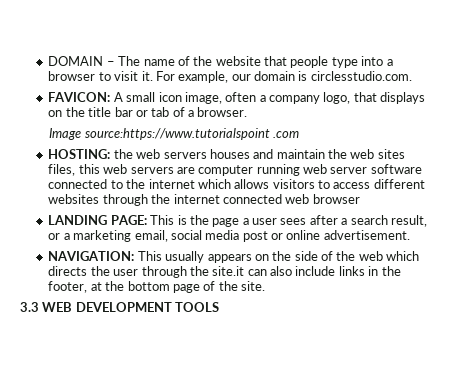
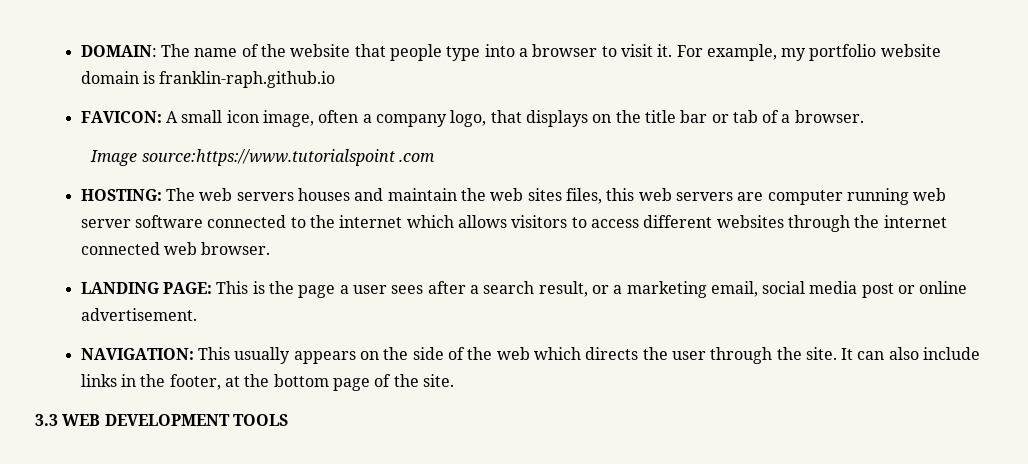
- DOMAIN – The name of the website that people type into a browser to visit it.
+ DOMAIN: The name of the website that people type into a browser to visit it.
- For example, our domain is circlesstudio.com.
+ For example, my portfolio website domain is franklin-raph.github.io
- HOSTING: the web servers houses and maintain the web sites files, this web servers are computer running web server software connected to the internet which allows visitors to access different websites through the internet connected web browser
+ HOSTING: The web servers houses and maintain the web sites files, this web servers are computer running web server software connected to the internet which allows visitors to access different websites through the internet connected web browser.
- NAVIGATION: This usually appears on the side of the web which directs the user through the site.it can also include links in the footer, at the bottom page of the site.
+ NAVIGATION: This usually appears on the side of the web which directs the user through the site. It can also include links in the footer, at the bottom page of the site.

